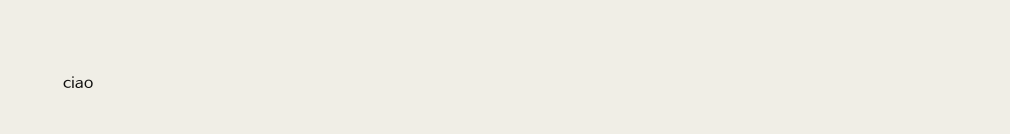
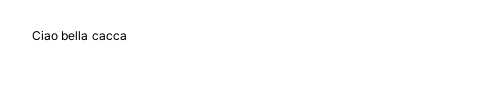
- ciao
+ Ciao bella cacca

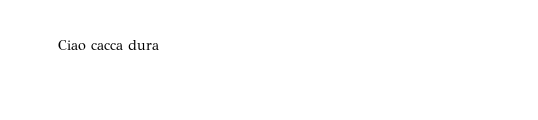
- Ciao bella cacca
+ Ciao cacca dura

